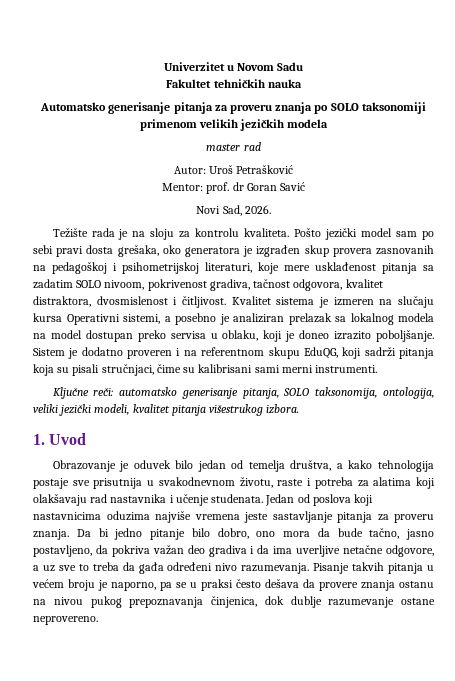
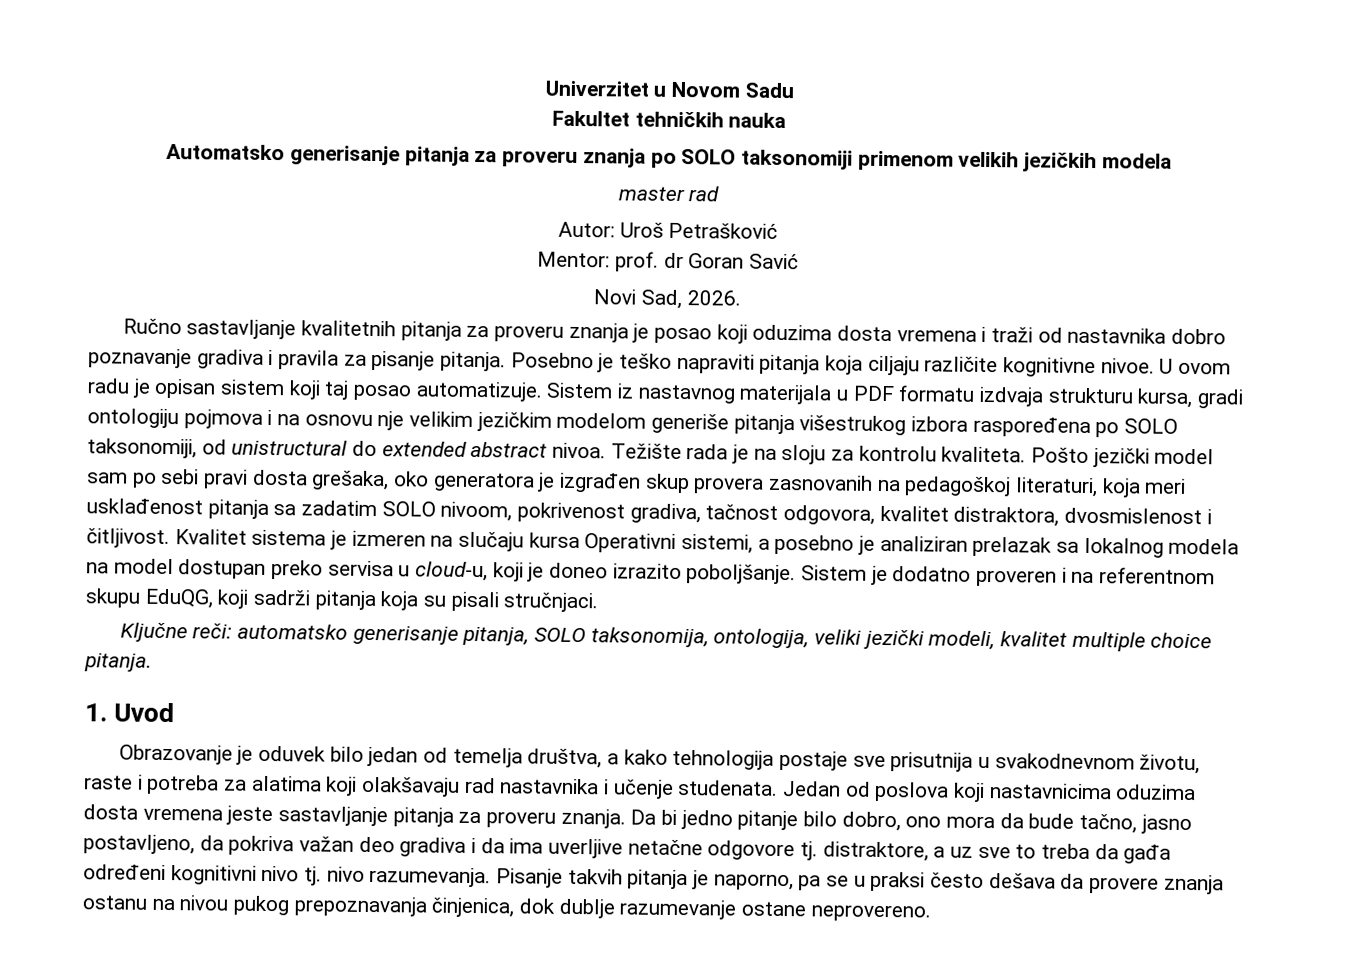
+ Ručno sastavljanje kvalitetnih pitanja za proveru znanja je posao koji oduzima dosta vremena i traži od nastavnika dobro poznavanje gradiva i pravila za pisanje pitanja. Posebno je teško napraviti pitanja koja ciljaju različite kognitivne nivoe. U ovom radu je opisan sistem koji taj posao automatizuje. Sistem iz nastavnog materijala u PDF formatu izdvaja strukturu kursa, gradi ontologiju pojmova i na osnovu nje velikim jezičkim modelom generiše pitanja višestrukog izbora raspoređena po SOLO taksonomiji, od unistructural do extended abstract nivoa.
- Pošto jezički model sam po sebi pravi dosta grešaka, oko generatora je izgrađen skup provera zasnovanih na pedagoškoj i psihometrijskoj literaturi, koje mere usklađenost pitanja sa zadatim SOLO nivoom, pokrivenost gradiva, tačnost odgovora, kvalitet distraktora, dvosmislenost i čitljivost.
+ Pošto jezički model sam po sebi pravi dosta grešaka, oko generatora je izgrađen skup provera zasnovanih na pedagoškoj literaturi, koja meri usklađenost pitanja sa zadatim SOLO nivoom, pokrivenost gradiva, tačnost odgovora, kvalitet distraktora, dvosmislenost i čitljivost.
- Kvalitet sistema je izmeren na slučaju kursa Operativni sistemi, a posebno je analiziran prelazak sa lokalnog modela na model dostupan preko servisa u oblaku, koji je doneo izrazito poboljšanje.
+ Kvalitet sistema je izmeren na slučaju kursa Operativni sistemi, a posebno je analiziran prelazak sa lokalnog modela na model dostupan preko servisa u cloud-u, koji je doneo izrazito poboljšanje.
- Sistem je dodatno proveren i na referentnom skupu EduQG, koji sadrži pitanja koja su pisali stručnjaci, čime su kalibrisani sami merni instrumenti.
+ Sistem je dodatno proveren i na referentnom skupu EduQG, koji sadrži pitanja koja su pisali stručnjaci.
- Ključne reči: automatsko generisanje pitanja, SOLO taksonomija, ontologija, veliki jezički modeli, kvalitet pitanja višestrukog izbora.
+ Ključne reči: automatsko generisanje pitanja, SOLO taksonomija, ontologija, veliki jezički modeli, kvalitet multiple choice pitanja.
- Jedan od poslova koji nastavnicima oduzima najviše vremena jeste sastavljanje pitanja za proveru znanja.
+ Jedan od poslova koji nastavnicima oduzima dosta vremena jeste sastavljanje pitanja za proveru znanja.
- Da bi jedno pitanje bilo dobro, ono mora da bude tačno, jasno postavljeno, da pokriva važan deo gradiva i da ima uverljive netačne odgovore, a uz sve to treba da gađa određeni nivo razumevanja.
+ Da bi jedno pitanje bilo dobro, ono mora da bude tačno, jasno postavljeno, da pokriva važan deo gradiva i da ima uverljive netačne odgovore tj. distraktore, a uz sve to treba da gađa određeni kognitivni nivo tj. nivo razumevanja.
- Pisanje takvih pitanja u većem broju je naporno, pa se u praksi često dešava da provere znanja ostanu na nivou pukog prepoznavanja činjenica, dok dublje razumevanje ostane neprovereno.
+ Pisanje takvih pitanja je naporno, pa se u praksi često dešava da provere znanja ostanu na nivou pukog prepoznavanja činjenica, dok dublje razumevanje ostane neprovereno.

